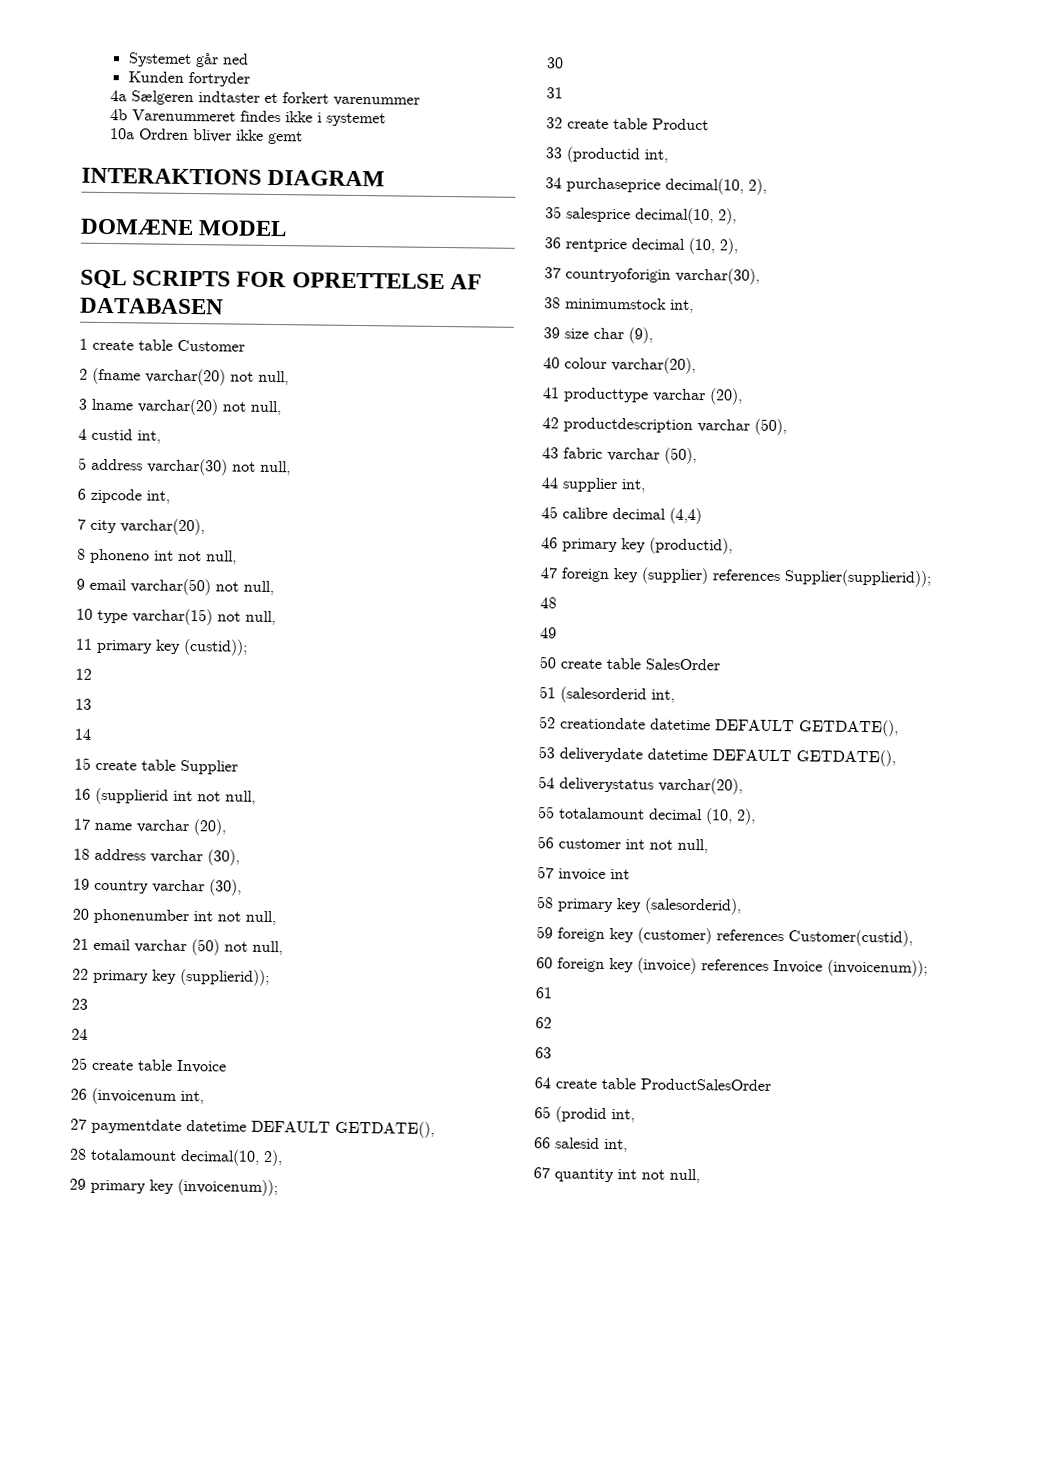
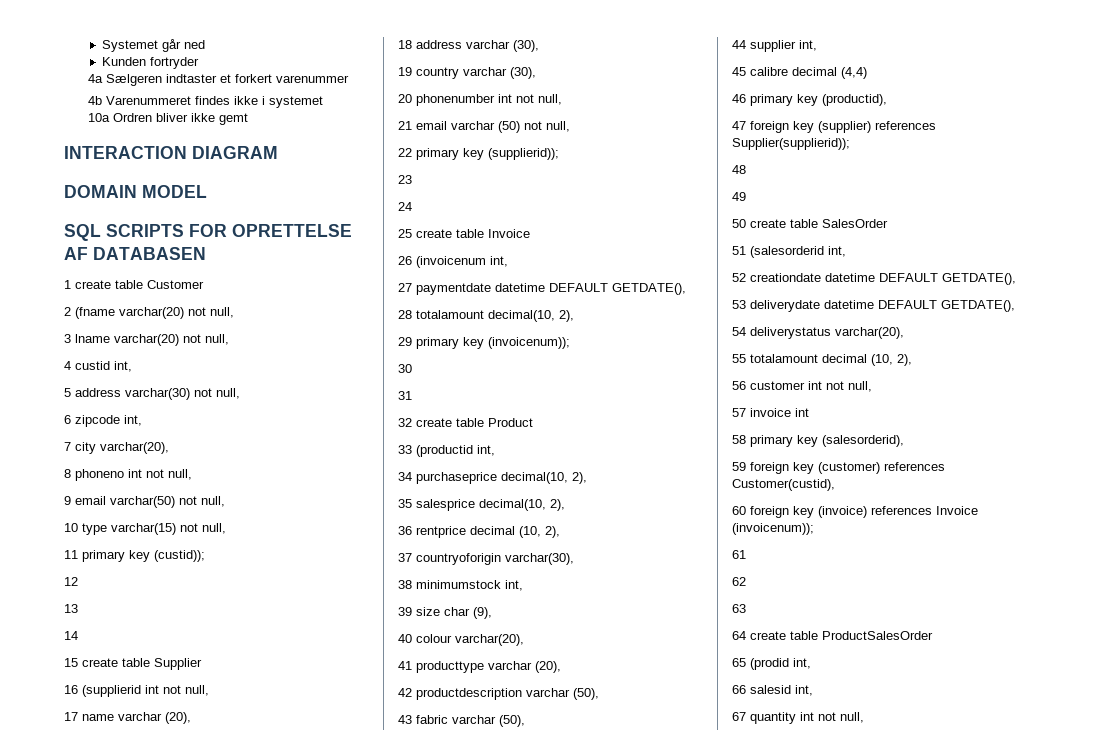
- INTERAKTIONS DIAGRAM
+ INTERACTION DIAGRAM
- DOMÆNE MODEL
+ DOMAIN MODEL

